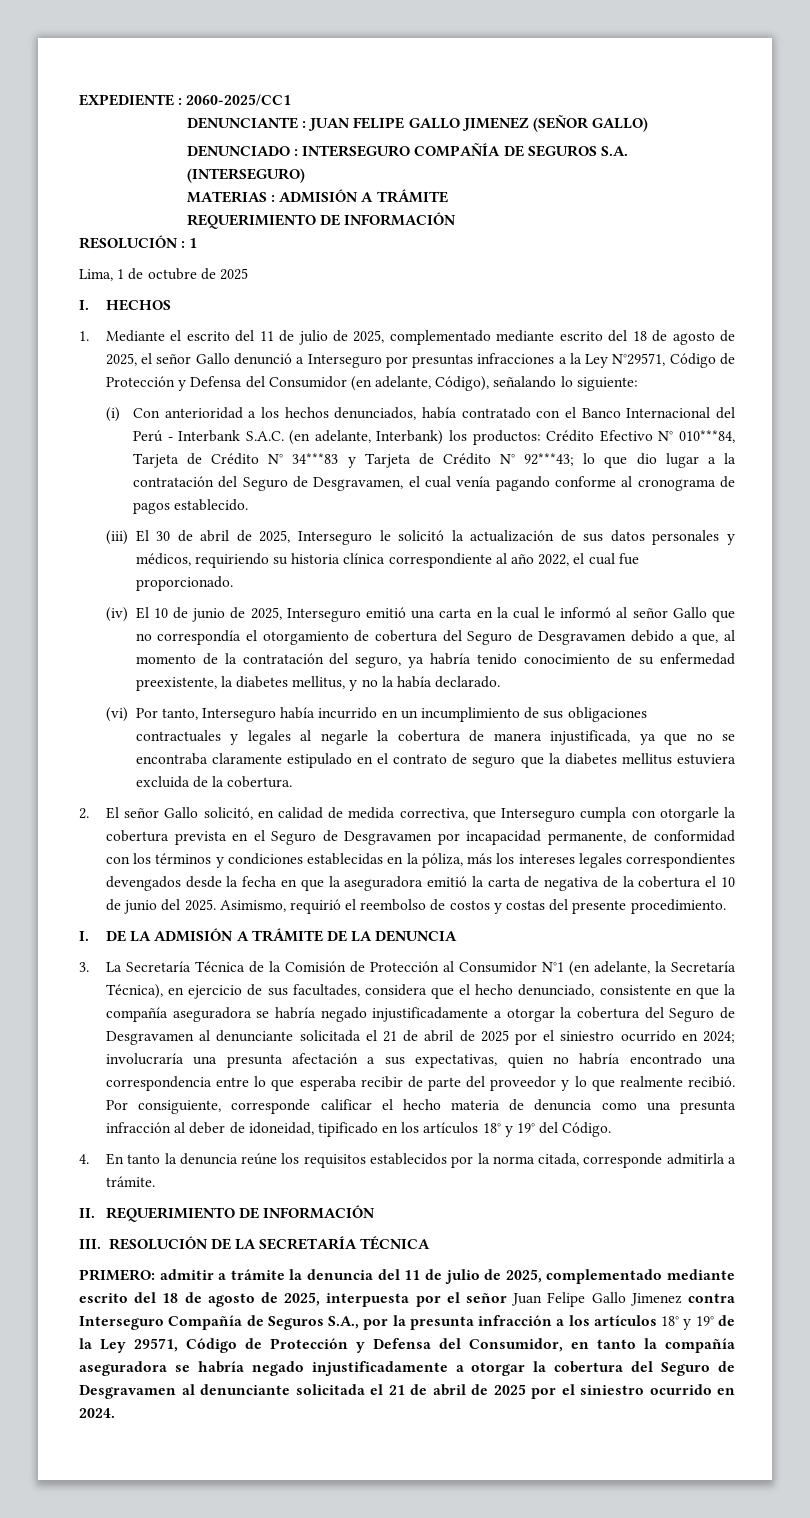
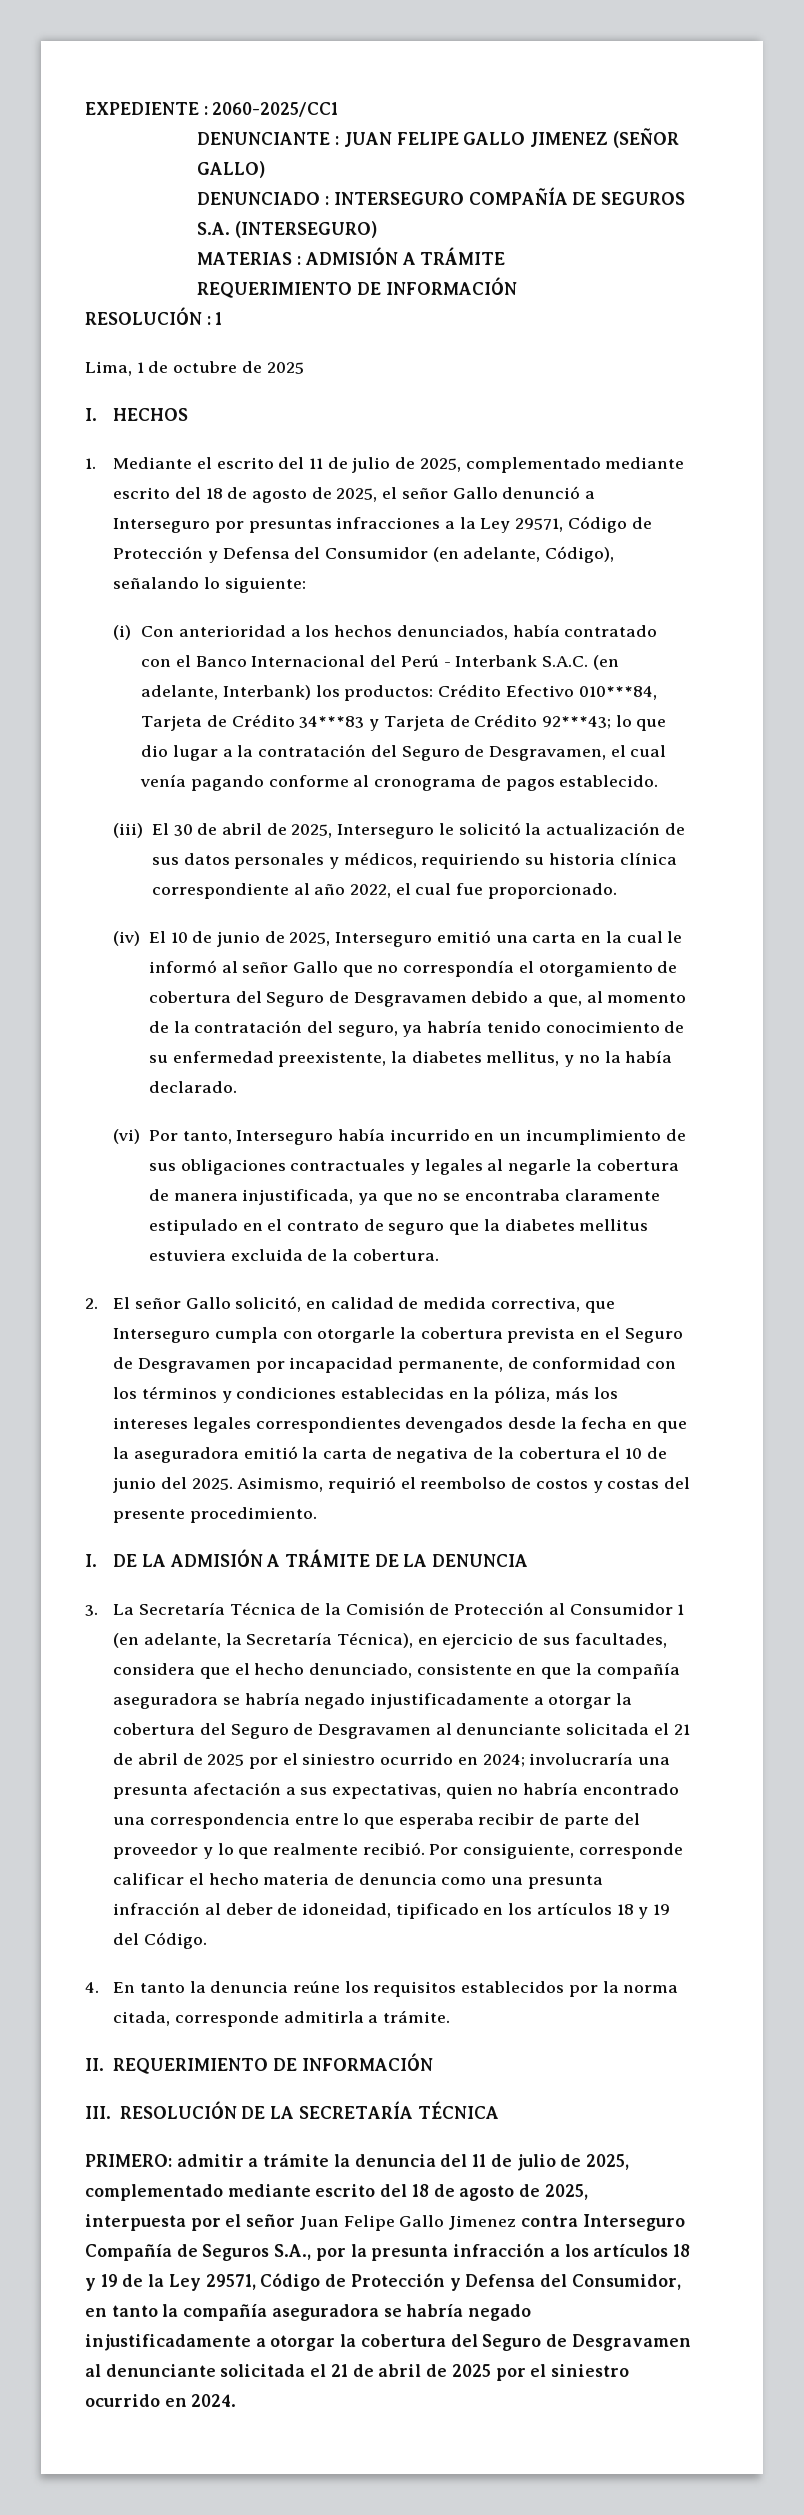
- 1. Mediante el escrito del 11 de julio de 2025, complementado mediante escrito del 18 de agosto de 2025, el señor Gallo denunció a Interseguro por presuntas infracciones a la Ley N°29571, Código de Protección y Defensa del Consumidor (en adelante, Código), señalando lo siguiente:
+ 1. Mediante el escrito del 11 de julio de 2025, complementado mediante escrito del 18 de agosto de 2025, el señor Gallo denunció a Interseguro por presuntas infracciones a la Ley 29571, Código de Protección y Defensa del Consumidor (en adelante, Código), señalando lo siguiente:
- (i) Con anterioridad a los hechos denunciados, había contratado con el Banco Internacional del Perú - Interbank S.A.C. (en adelante, Interbank) los productos: Crédito Efectivo N° 010***84, Tarjeta de Crédito N° 34***83 y Tarjeta de Crédito N° 92***43; lo que dio lugar a la contratación del Seguro de Desgravamen, el cual venía pagando conforme al cronograma de pagos establecido.
+ (i) Con anterioridad a los hechos denunciados, había contratado con el Banco Internacional del Perú - Interbank S.A.C. (en adelante, Interbank) los productos: Crédito Efectivo 010***84, Tarjeta de Crédito 34***83 y Tarjeta de Crédito 92***43; lo que dio lugar a la contratación del Seguro de Desgravamen, el cual venía pagando conforme al cronograma de pagos establecido.
- 3. La Secretaría Técnica de la Comisión de Protección al Consumidor N°1 (en adelante, la Secretaría Técnica), en ejercicio de sus facultades, considera que el hecho denunciado, consistente en que la compañía aseguradora se habría negado injustificadamente a otorgar la cobertura del Seguro de Desgravamen al denunciante solicitada el 21 de abril de 2025 por el siniestro ocurrido en 2024;
+ 3. La Secretaría Técnica de la Comisión de Protección al Consumidor 1 (en adelante, la Secretaría Técnica), en ejercicio de sus facultades, considera que el hecho denunciado, consistente en que la compañía aseguradora se habría negado injustificadamente a otorgar la cobertura del Seguro de Desgravamen al denunciante solicitada el 21 de abril de 2025 por el siniestro ocurrido en 2024;
- Por consiguiente, corresponde calificar el hecho materia de denuncia como una presunta infracción al deber de idoneidad, tipificado en los artículos 18° y 19° del Código.
+ Por consiguiente, corresponde calificar el hecho materia de denuncia como una presunta infracción al deber de idoneidad, tipificado en los artículos 18 y 19 del Código.
- admitir a trámite la denuncia del 11 de julio de 2025, complementado mediante escrito del 18 de agosto de 2025, interpuesta por el señor Juan Felipe Gallo Jimenez contra Interseguro Compañía de Seguros S.A., por la presunta infracción a los artículos 18° y 19° de la Ley 29571, Código de Protección y Defensa del Consumidor, en tanto la compañía aseguradora se habría negado injustificadamente a otorgar la cobertura del Seguro de Desgravamen al denunciante solicitada el 21 de abril de 2025 por el siniestro ocurrido en 2024.
+ admitir a trámite la denuncia del 11 de julio de 2025, complementado mediante escrito del 18 de agosto de 2025, interpuesta por el señor Juan Felipe Gallo Jimenez contra Interseguro Compañía de Seguros S.A., por la presunta infracción a los artículos 18 y 19 de la Ley 29571, Código de Protección y Defensa del Consumidor, en tanto la compañía aseguradora se habría negado injustificadamente a otorgar la cobertura del Seguro de Desgravamen al denunciante solicitada el 21 de abril de 2025 por el siniestro ocurrido en 2024.

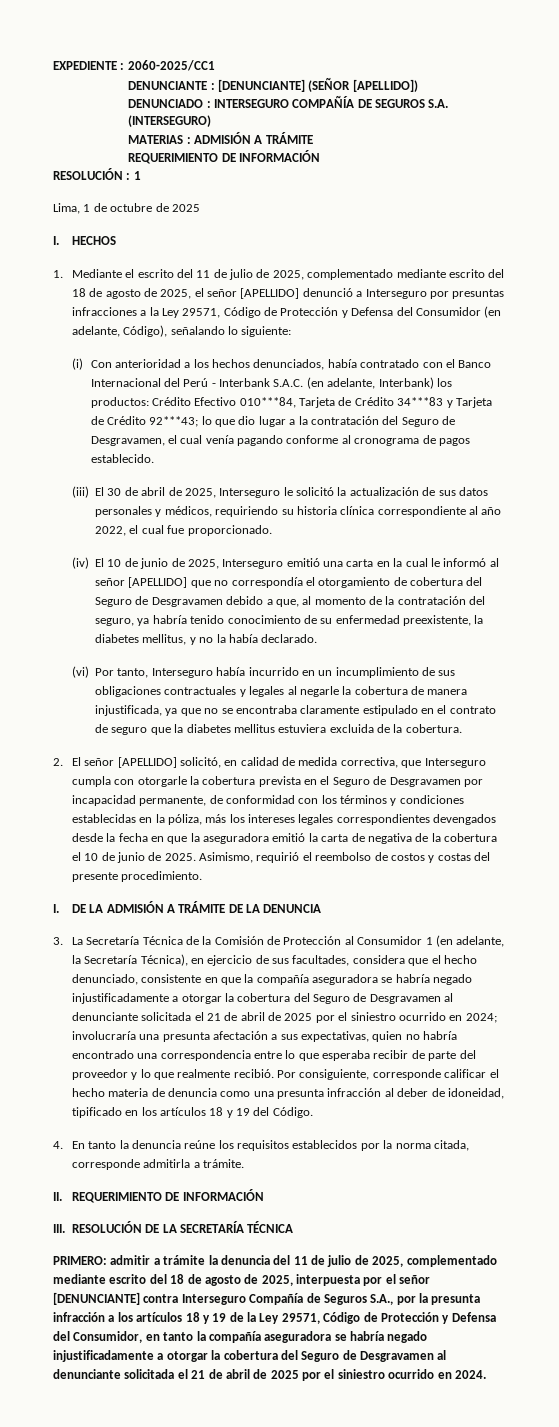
- DENUNCIANTE : JUAN FELIPE GALLO JIMENEZ (SEÑOR GALLO)
+ DENUNCIANTE : [DENUNCIANTE] (SEÑOR [APELLIDO])
- 1. Mediante el escrito del 11 de julio de 2025, complementado mediante escrito del 18 de agosto de 2025, el señor Gallo denunció a Interseguro por presuntas infracciones a la Ley 29571, Código de Protección y Defensa del Consumidor (en adelante, Código), señalando lo siguiente:
+ 1. Mediante el escrito del 11 de julio de 2025, complementado mediante escrito del 18 de agosto de 2025, el señor [APELLIDO] denunció a Interseguro por presuntas infracciones a la Ley 29571, Código de Protección y Defensa del Consumidor (en adelante, Código), señalando lo siguiente:
- (iv) El 10 de junio de 2025, Interseguro emitió una carta en la cual le informó al señor Gallo que no correspondía el otorgamiento de cobertura del Seguro de Desgravamen debido a que, al momento de la contratación del seguro, ya habría tenido conocimiento de su enfermedad preexistente, la diabetes mellitus, y no la había declarado.
+ (iv) El 10 de junio de 2025, Interseguro emitió una carta en la cual le informó al señor [APELLIDO] que no correspondía el otorgamiento de cobertura del Seguro de Desgravamen debido a que, al momento de la contratación del seguro, ya habría tenido conocimiento de su enfermedad preexistente, la diabetes mellitus, y no la había declarado.
- 2. El señor Gallo solicitó, en calidad de medida correctiva, que Interseguro cumpla con otorgarle la cobertura prevista en el Seguro de Desgravamen por incapacidad permanente, de conformidad con los términos y condiciones establecidas en la póliza, más los intereses legales correspondientes devengados desde la fecha en que la aseguradora emitió la carta de negativa de la cobertura el 10 de junio del 2025.
+ 2. El señor [APELLIDO] solicitó, en calidad de medida correctiva, que Interseguro cumpla con otorgarle la cobertura prevista en el Seguro de Desgravamen por incapacidad permanente, de conformidad con los términos y condiciones establecidas en la póliza, más los intereses legales correspondientes devengados desde la fecha en que la aseguradora emitió la carta de negativa de la cobertura el 10 de junio de 2025.
- admitir a trámite la denuncia del 11 de julio de 2025, complementado mediante escrito del 18 de agosto de 2025, interpuesta por el señor Juan Felipe Gallo Jimenez contra Interseguro Compañía de Seguros S.A., por la presunta infracción a los artículos 18 y 19 de la Ley 29571, Código de Protección y Defensa del Consumidor, en tanto la compañía aseguradora se habría negado injustificadamente a otorgar la cobertura del Seguro de Desgravamen al denunciante solicitada el 21 de abril de 2025 por el siniestro ocurrido en 2024.
+ admitir a trámite la denuncia del 11 de julio de 2025, complementado mediante escrito del 18 de agosto de 2025, interpuesta por el señor [DENUNCIANTE] contra Interseguro Compañía de Seguros S.A., por la presunta infracción a los artículos 18 y 19 de la Ley 29571, Código de Protección y Defensa del Consumidor, en tanto la compañía aseguradora se habría negado injustificadamente a otorgar la cobertura del Seguro de Desgravamen al denunciante solicitada el 21 de abril de 2025 por el siniestro ocurrido en 2024.

